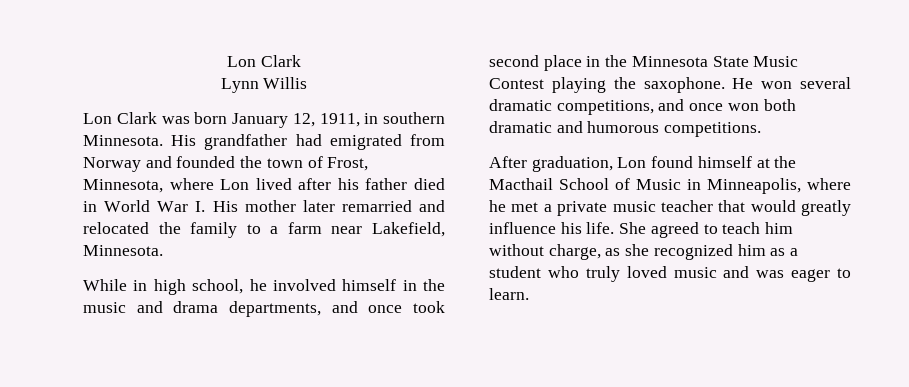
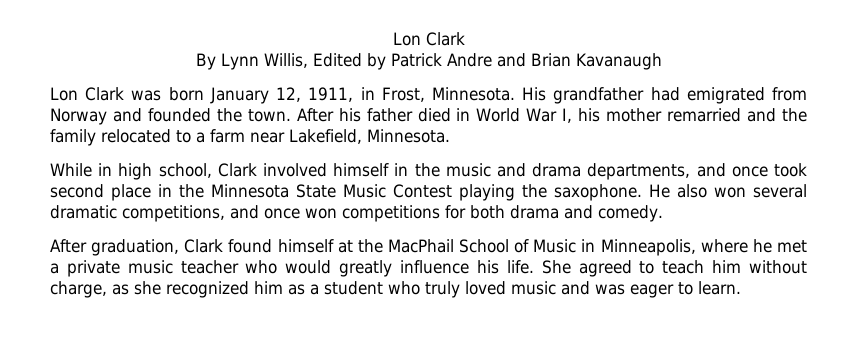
- Lynn Willis
+ By Lynn Willis, Edited by Patrick Andre and Brian Kavanaugh
- Lon Clark was born January 12, 1911, in southern Minnesota.
+ Lon Clark was born January 12, 1911, in Frost, Minnesota.
- His grandfather had emigrated from Norway and founded the town of Frost, Minnesota, where Lon lived after his father died in World War I. His mother later remarried and relocated the family to a farm near Lakefield, Minnesota.
+ His grandfather had emigrated from Norway and founded the town. After his father died in World War I, his mother remarried and the family relocated to a farm near Lakefield, Minnesota.
- While in high school, he involved himself in the music and drama departments, and once took second place in the Minnesota State Music Contest playing the saxophone.
+ While in high school, Clark involved himself in the music and drama departments, and once took second place in the Minnesota State Music Contest playing the saxophone.
- He won several dramatic competitions, and once won both dramatic and humorous competitions.
+ He also won several dramatic competitions, and once won competitions for both drama and comedy.
- After graduation, Lon found himself at the Macthail School of Music in Minneapolis, where he met a private music teacher that would greatly influence his life.
+ After graduation, Clark found himself at the MacPhail School of Music in Minneapolis, where he met a private music teacher who would greatly influence his life.

